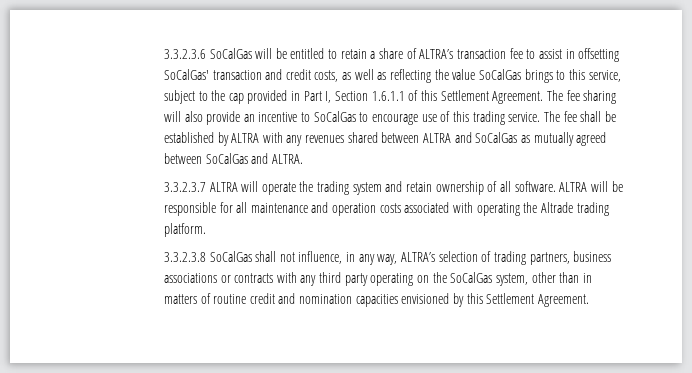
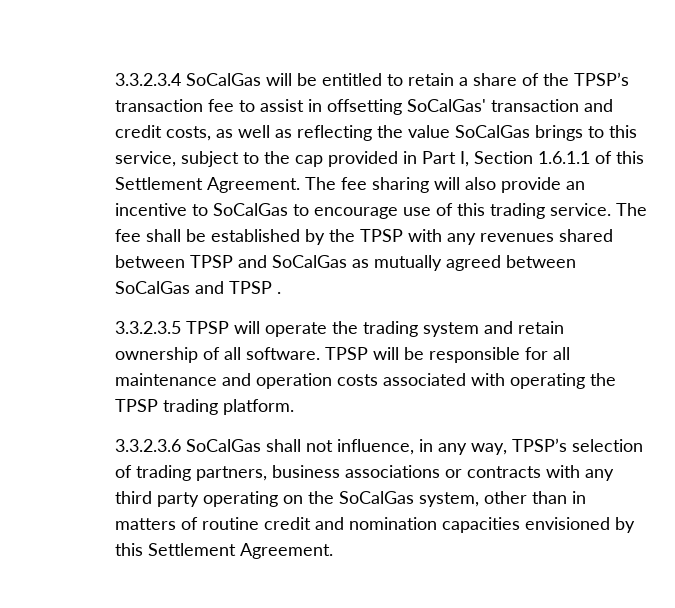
- 3.3.2.3.6 SoCalGas will be entitled to retain a share of ALTRA’s transaction fee to assist in offsetting SoCalGas' transaction and credit costs, as well as reflecting the value SoCalGas brings to this service, subject to the cap provided in Part I, Section 1.6.1.1 of this Settlement Agreement.
+ 3.3.2.3.4 SoCalGas will be entitled to retain a share of the TPSP’s transaction fee to assist in offsetting SoCalGas' transaction and credit costs, as well as reflecting the value SoCalGas brings to this service, subject to the cap provided in Part I, Section 1.6.1.1 of this Settlement Agreement.
- The fee shall be established by ALTRA with any revenues shared between ALTRA and SoCalGas as mutually agreed between SoCalGas and ALTRA.
- 3.3.2.3.7 ALTRA will operate the trading system and retain ownership of all software.
+ The fee shall be established by the TPSP with any revenues shared between TPSP and SoCalGas as mutually agreed between SoCalGas and TPSP .
+ 3.3.2.3.5 TPSP will operate the trading system and retain ownership of all software.
- ALTRA will be responsible for all maintenance and operation costs associated with operating the Altrade trading platform.
+ TPSP will be responsible for all maintenance and operation costs associated with operating the TPSP trading platform.
- 3.3.2.3.8 SoCalGas shall not influence, in any way, ALTRA’s selection of trading partners, business associations or contracts with any third party operating on the SoCalGas system, other than in matters of routine credit and nomination capacities envisioned by this Settlement Agreement.
+ 3.3.2.3.6 SoCalGas shall not influence, in any way, TPSP’s selection of trading partners, business associations or contracts with any third party operating on the SoCalGas system, other than in matters of routine credit and nomination capacities envisioned by this Settlement Agreement.

